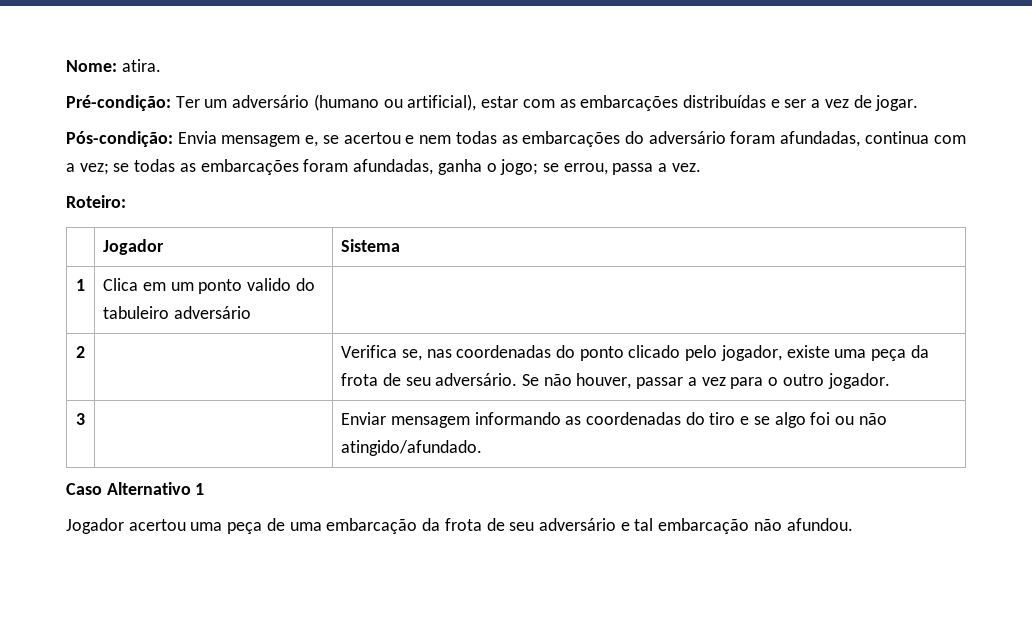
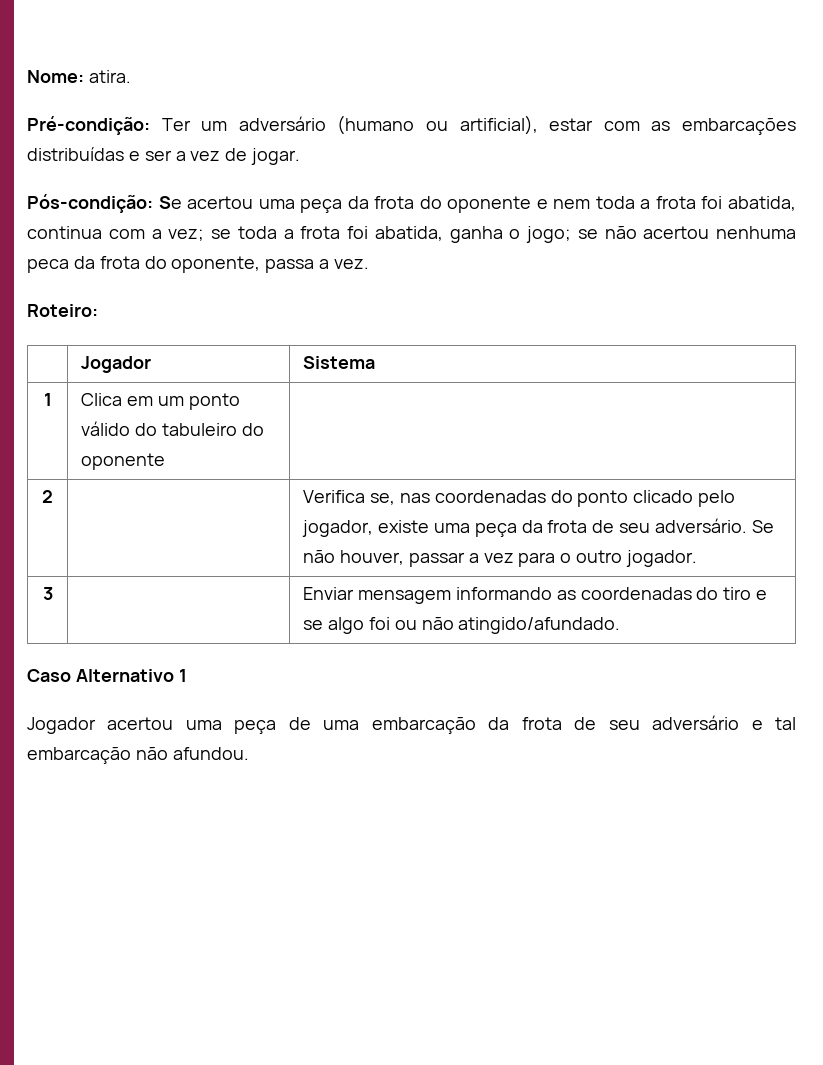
- Pós-condição: Envia mensagem e, se acertou e nem todas as embarcações do adversário foram afundadas, continua com a vez; se todas as embarcações foram afundadas, ganha o jogo; se errou, passa a vez.
+ Pós-condição: Se acertou uma peça da frota do oponente e nem toda a frota foi abatida, continua com a vez; se toda a frota foi abatida, ganha o jogo; se não acertou nenhuma peca da frota do oponente, passa a vez.
- 1 | Clica em um ponto valido do tabuleiro adversário |
+ 1 | Clica em um ponto válido do tabuleiro do oponente |

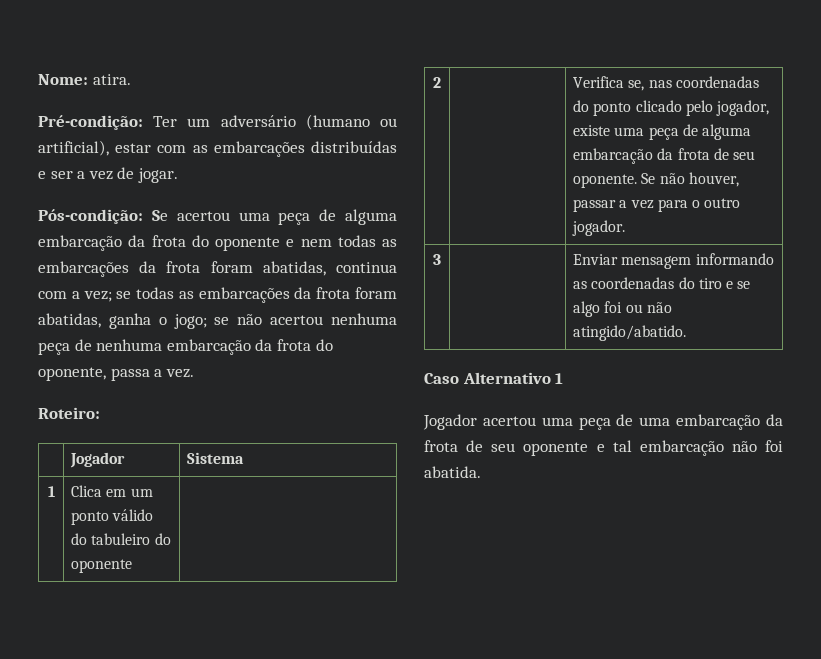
- Pós-condição: Se acertou uma peça da frota do oponente e nem toda a frota foi abatida, continua com a vez; se toda a frota foi abatida, ganha o jogo; se não acertou nenhuma peca da frota do oponente, passa a vez.
+ Pós-condição: Se acertou uma peça de alguma embarcação da frota do oponente e nem todas as embarcações da frota foram abatidas, continua com a vez; se todas as embarcações da frota foram abatidas, ganha o jogo; se não acertou nenhuma peça de nenhuma embarcação da frota do oponente, passa a vez.
- 2 | | Verifica se, nas coordenadas do ponto clicado pelo jogador, existe uma peça da frota de seu adversário. Se não houver, passar a vez para o outro jogador.
+ 2 | | Verifica se, nas coordenadas do ponto clicado pelo jogador, existe uma peça de alguma embarcação da frota de seu oponente. Se não houver, passar a vez para o outro jogador.
- 3 | | Enviar mensagem informando as coordenadas do tiro e se algo foi ou não atingido/afundado.
+ 3 | | Enviar mensagem informando as coordenadas do tiro e se algo foi ou não atingido/abatido.
- Jogador acertou uma peça de uma embarcação da frota de seu adversário e tal embarcação não afundou.
+ Jogador acertou uma peça de uma embarcação da frota de seu oponente e tal embarcação não foi abatida.

